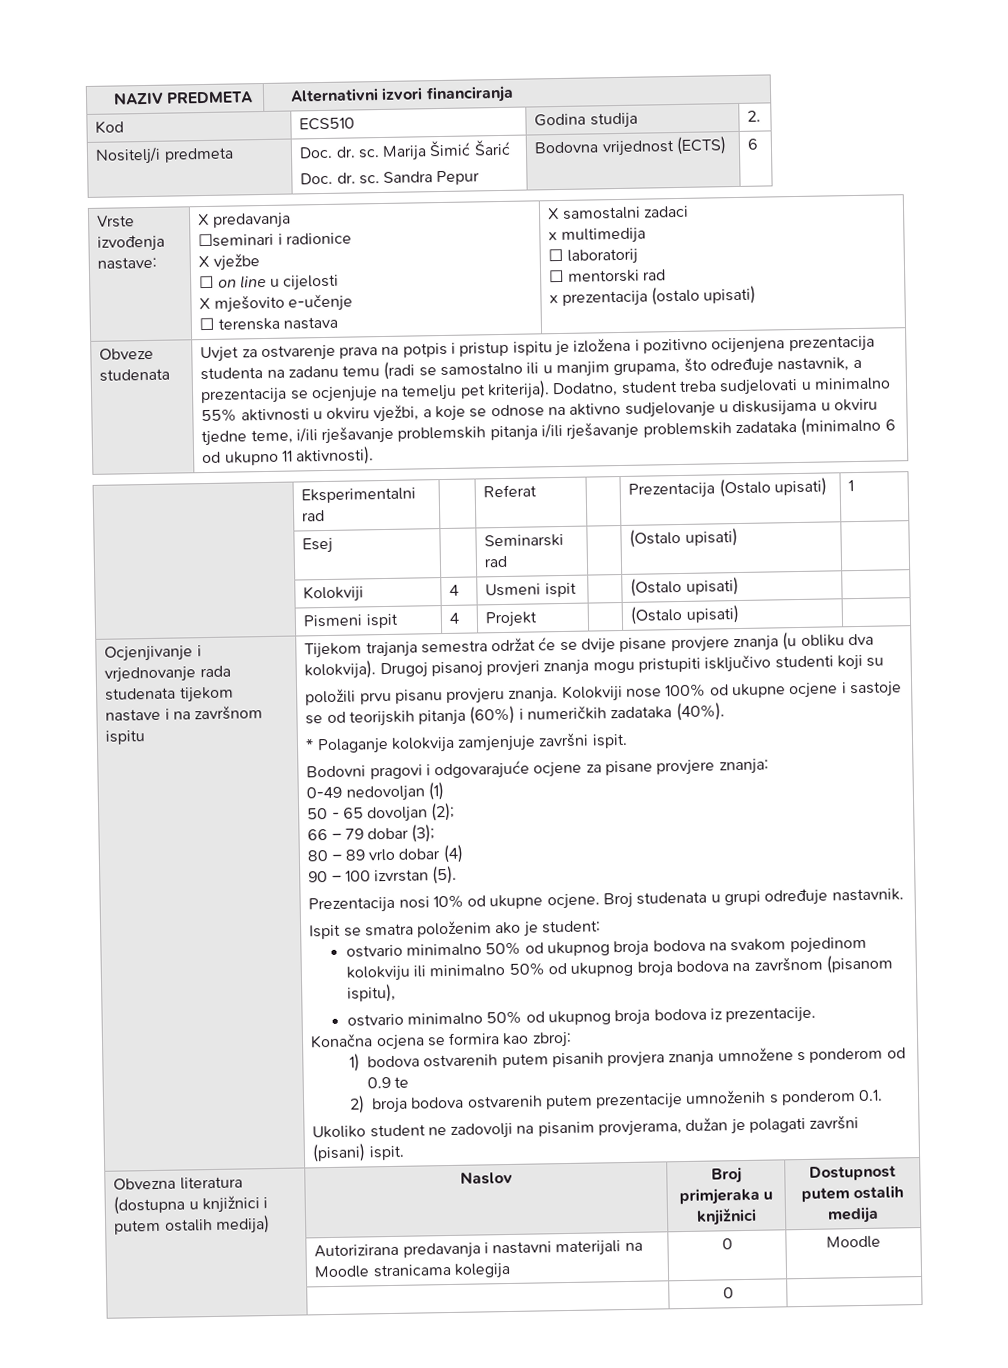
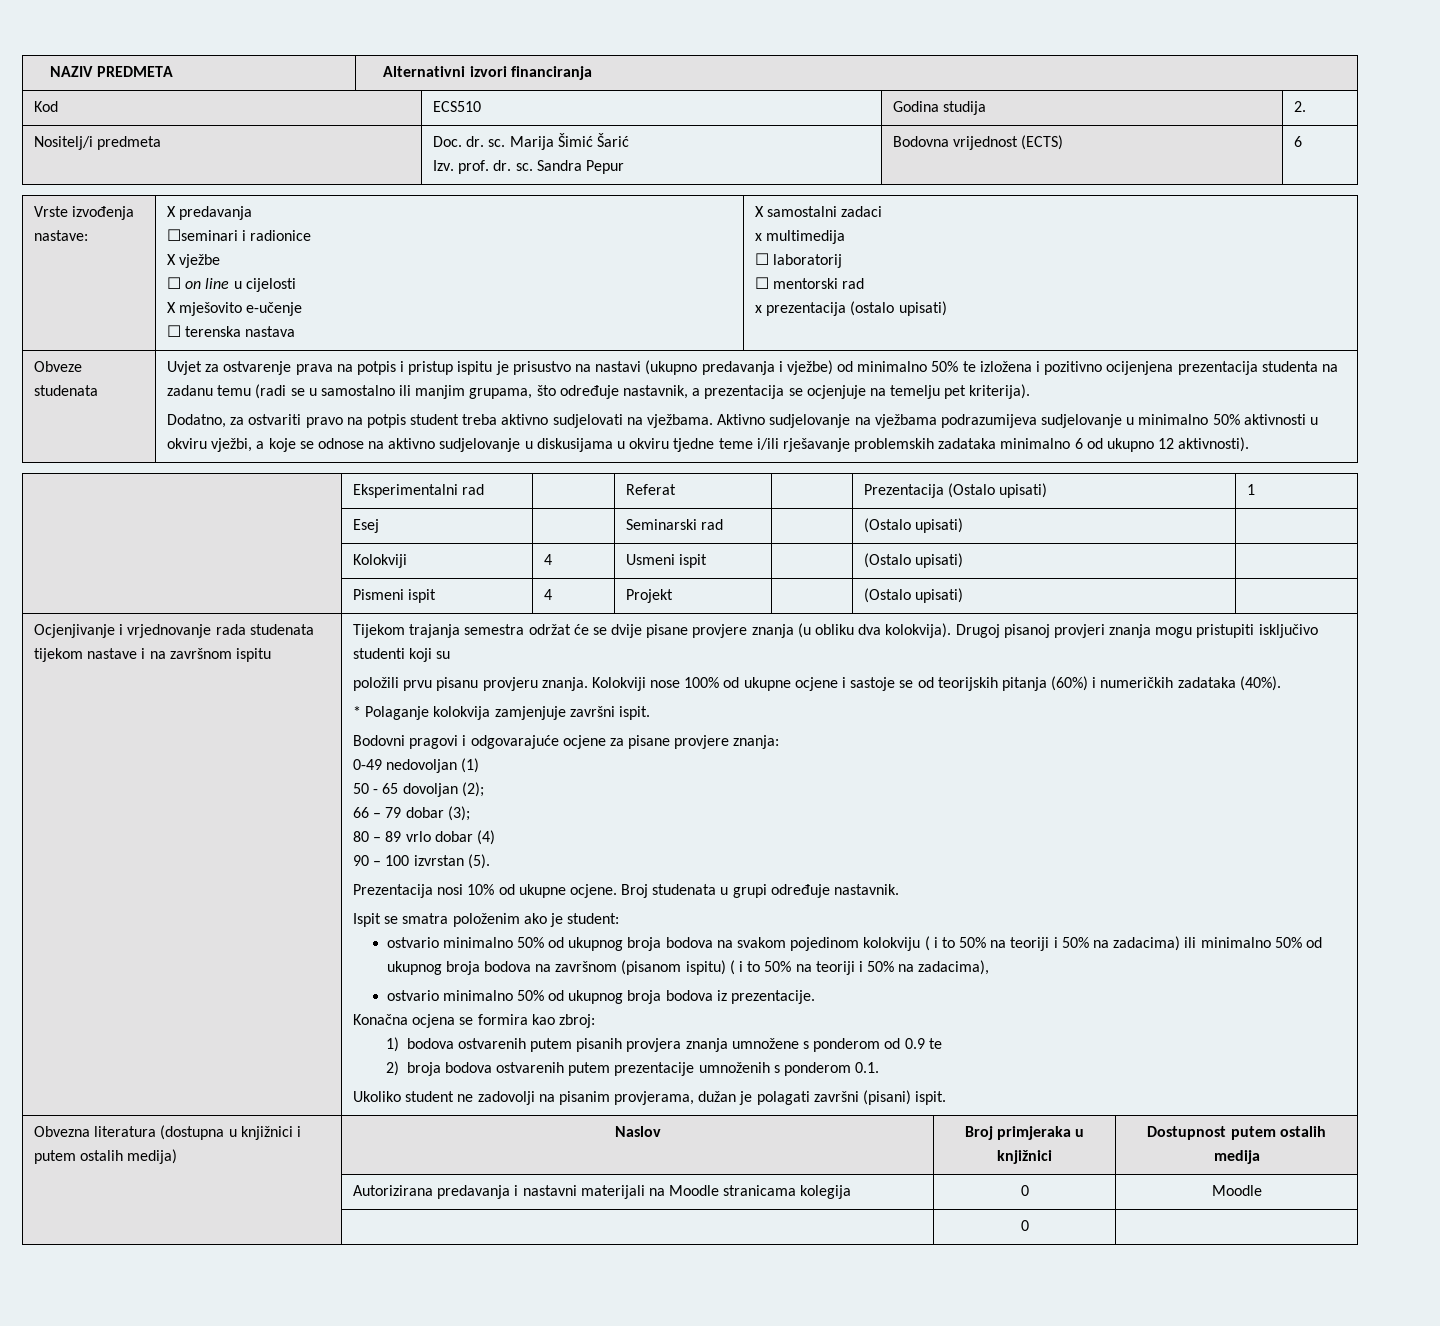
  Nositelj/i predmeta | Doc. dr. sc. Marija Šimić Šarić
- Doc. dr. sc. Sandra Pepur | Bodovna vrijednost (ECTS) | 6
+ Izv. prof. dr. sc. Sandra Pepur | Bodovna vrijednost (ECTS) | 6
- Uvjet za ostvarenje prava na potpis i pristup ispitu je izložena i pozitivno ocijenjena prezentacija studenta na zadanu temu (radi se samostalno ili u manjim grupama, što određuje nastavnik, a prezentacija se ocjenjuje na temelju pet kriterija). Dodatno, student treba sudjelovati u minimalno 55% aktivnosti u okviru vježbi, a koje se odnose na aktivno sudjelovanje u diskusijama u okviru tjedne teme, i/ili rješavanje problemskih pitanja i/ili rješavanje problemskih zadataka (minimalno 6 od ukupno 11 aktivnosti).
+ Uvjet za ostvarenje prava na potpis i pristup ispitu je prisustvo na nastavi (ukupno predavanja i vježbe) od minimalno 50% te izložena i pozitivno ocijenjena prezentacija studenta na zadanu temu (radi se u samostalno ili manjim grupama, što određuje nastavnik, a prezentacija se ocjenjuje na temelju pet kriterija).
+ Dodatno, za ostvariti pravo na potpis student treba aktivno sudjelovati na vježbama. Aktivno sudjelovanje na vježbama podrazumijeva sudjelovanje u minimalno 50% aktivnosti u okviru vježbi, a koje se odnose na aktivno sudjelovanje u diskusijama u okviru tjedne teme i/ili rješavanje problemskih zadataka minimalno 6 od ukupno 12 aktivnosti).
- ostvario minimalno 50% od ukupnog broja bodova na svakom pojedinom kolokviju ili minimalno 50% od ukupnog broja bodova na završnom (pisanom ispitu),
+ ostvario minimalno 50% od ukupnog broja bodova na svakom pojedinom kolokviju ( i to 50% na teoriji i 50% na zadacima) ili minimalno 50% od ukupnog broja bodova na završnom (pisanom ispitu) ( i to 50% na teoriji i 50% na zadacima),

